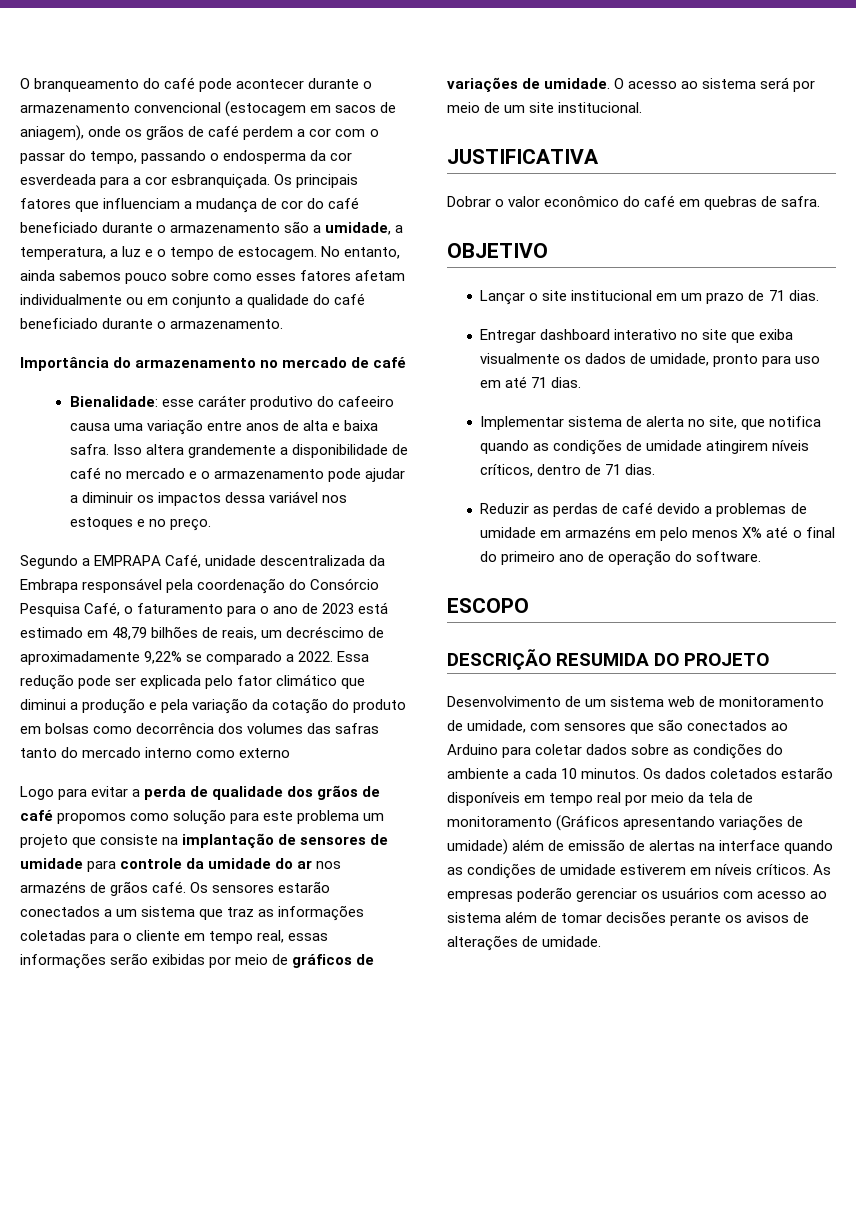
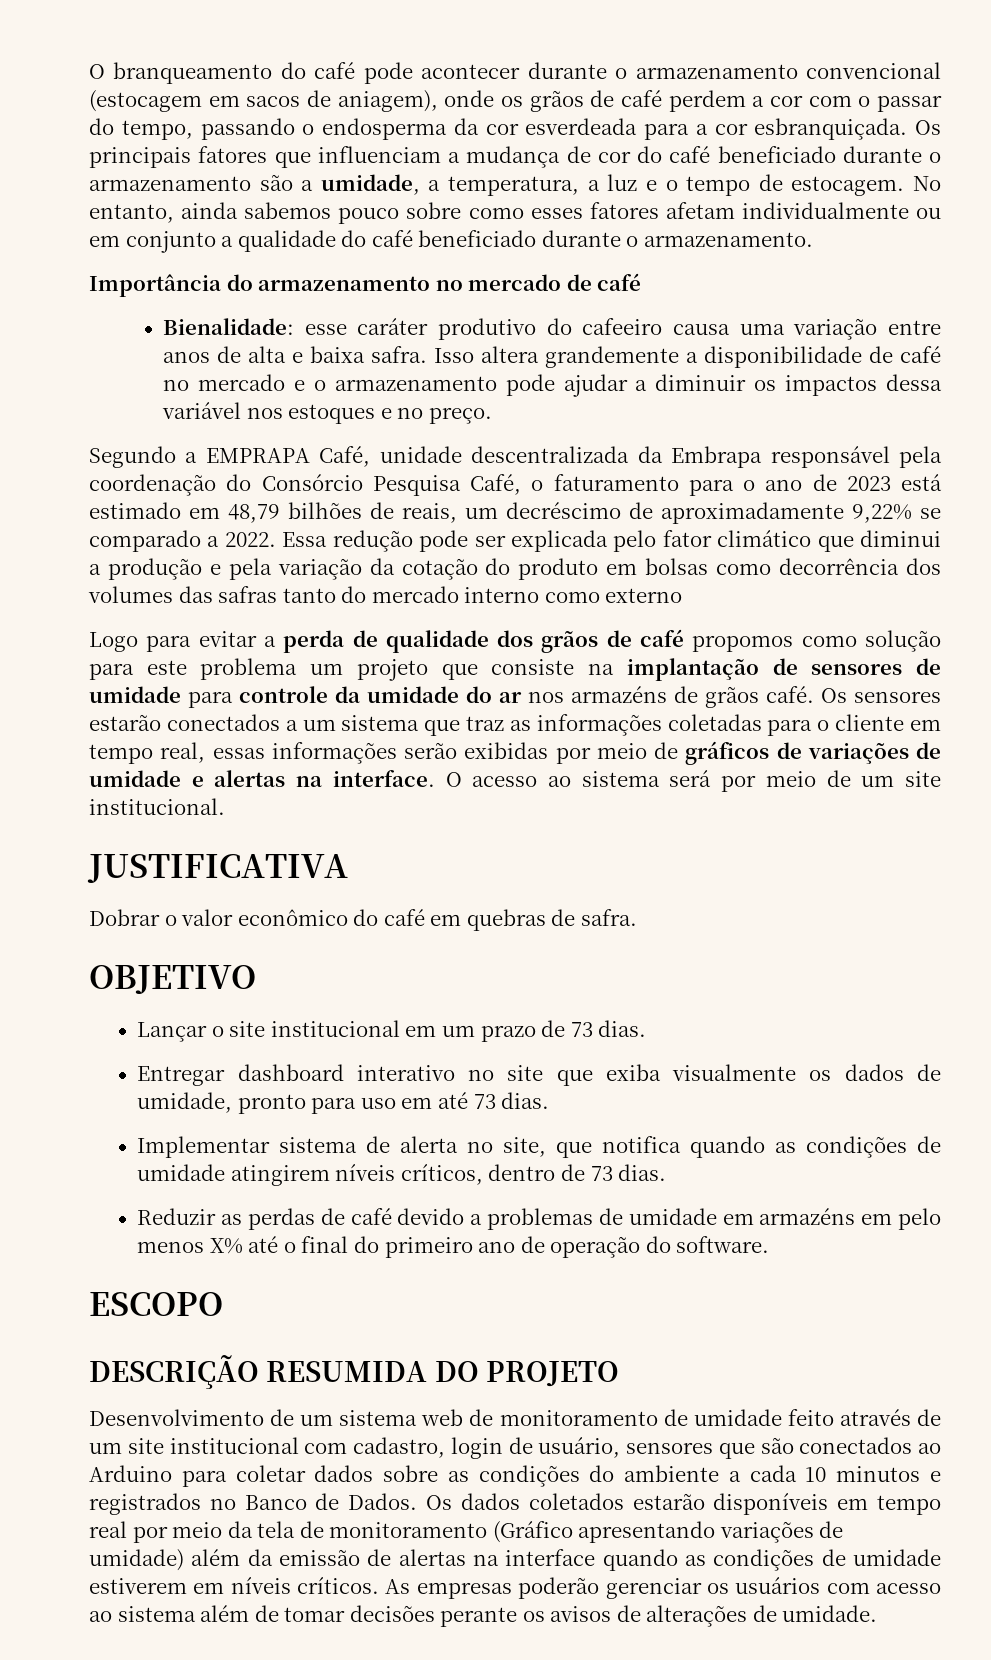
- Os sensores estarão conectados a um sistema que traz as informações coletadas para o cliente em tempo real, essas informações serão exibidas por meio de gráficos de variações de umidade.
+ Os sensores estarão conectados a um sistema que traz as informações coletadas para o cliente em tempo real, essas informações serão exibidas por meio de gráficos de variações de umidade e alertas na interface.
- Lançar o site institucional em um prazo de 71 dias.
+ Lançar o site institucional em um prazo de 73 dias.
- Entregar dashboard interativo no site que exiba visualmente os dados de umidade, pronto para uso em até 71 dias.
+ Entregar dashboard interativo no site que exiba visualmente os dados de umidade, pronto para uso em até 73 dias.
- Implementar sistema de alerta no site, que notifica quando as condições de umidade atingirem níveis críticos, dentro de 71 dias.
+ Implementar sistema de alerta no site, que notifica quando as condições de umidade atingirem níveis críticos, dentro de 73 dias.
- Desenvolvimento de um sistema web de monitoramento de umidade, com sensores que são conectados ao Arduino para coletar dados sobre as condições do ambiente a cada 10 minutos.
+ Desenvolvimento de um sistema web de monitoramento de umidade feito através de um site institucional com cadastro, login de usuário, sensores que são conectados ao Arduino para coletar dados sobre as condições do ambiente a cada 10 minutos e registrados no Banco de Dados.
- Os dados coletados estarão disponíveis em tempo real por meio da tela de monitoramento (Gráficos apresentando variações de umidade) além de emissão de alertas na interface quando as condições de umidade estiverem em níveis críticos.
+ Os dados coletados estarão disponíveis em tempo real por meio da tela de monitoramento (Gráfico apresentando variações de umidade) além da emissão de alertas na interface quando as condições de umidade estiverem em níveis críticos.

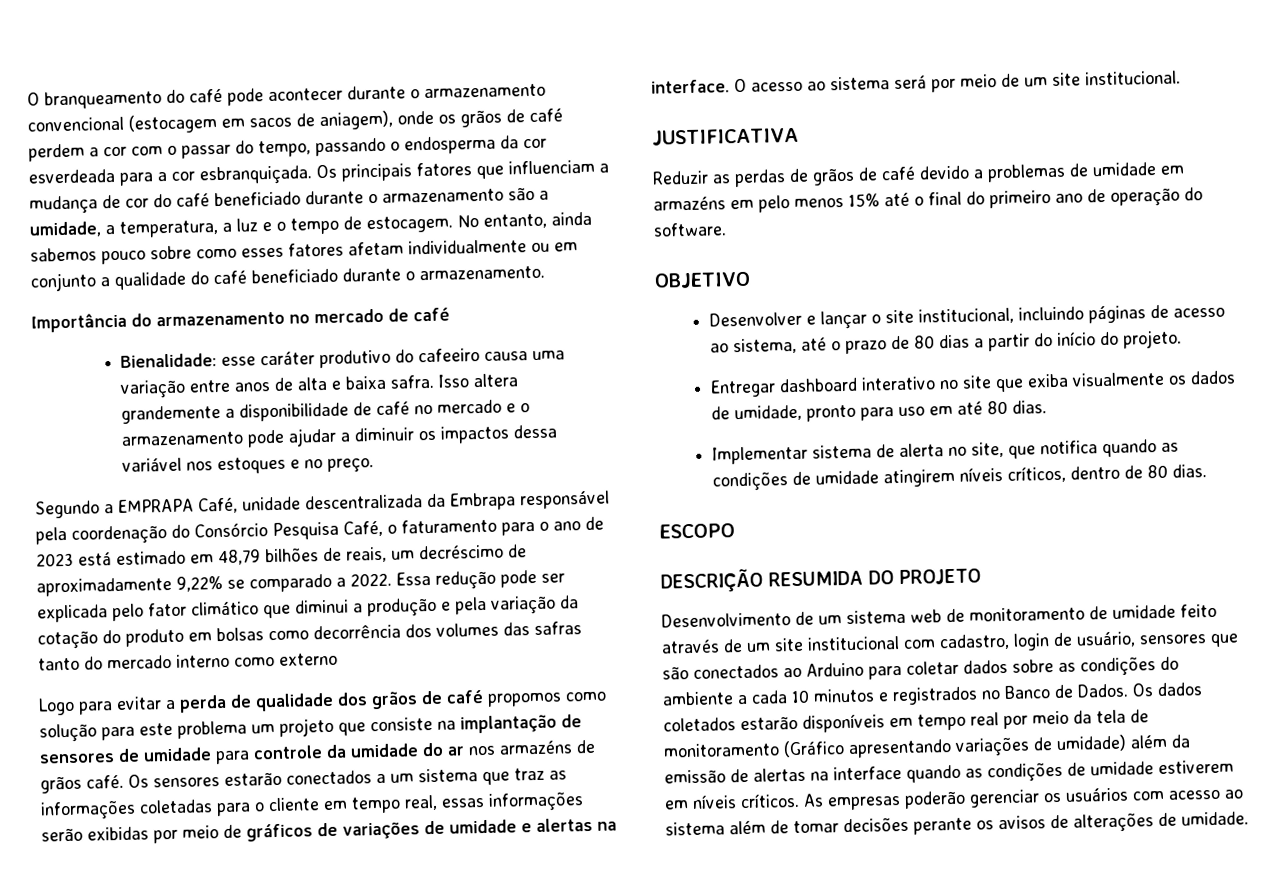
- Dobrar o valor econômico do café em quebras de safra.
+ Reduzir as perdas de grãos de café devido a problemas de umidade em armazéns em pelo menos 15% até o final do primeiro ano de operação do software.
  OBJETIVO
- Lançar o site institucional em um prazo de 73 dias.
+ Desenvolver e lançar o site institucional, incluindo páginas de acesso ao sistema, até o prazo de 80 dias a partir do início do projeto.
- Entregar dashboard interativo no site que exiba visualmente os dados de umidade, pronto para uso em até 73 dias.
+ Entregar dashboard interativo no site que exiba visualmente os dados de umidade, pronto para uso em até 80 dias.
- Implementar sistema de alerta no site, que notifica quando as condições de umidade atingirem níveis críticos, dentro de 73 dias.
- Reduzir as perdas de café devido a problemas de umidade em armazéns em pelo menos X% até o final do primeiro ano de operação do software.
+ Implementar sistema de alerta no site, que notifica quando as condições de umidade atingirem níveis críticos, dentro de 80 dias.

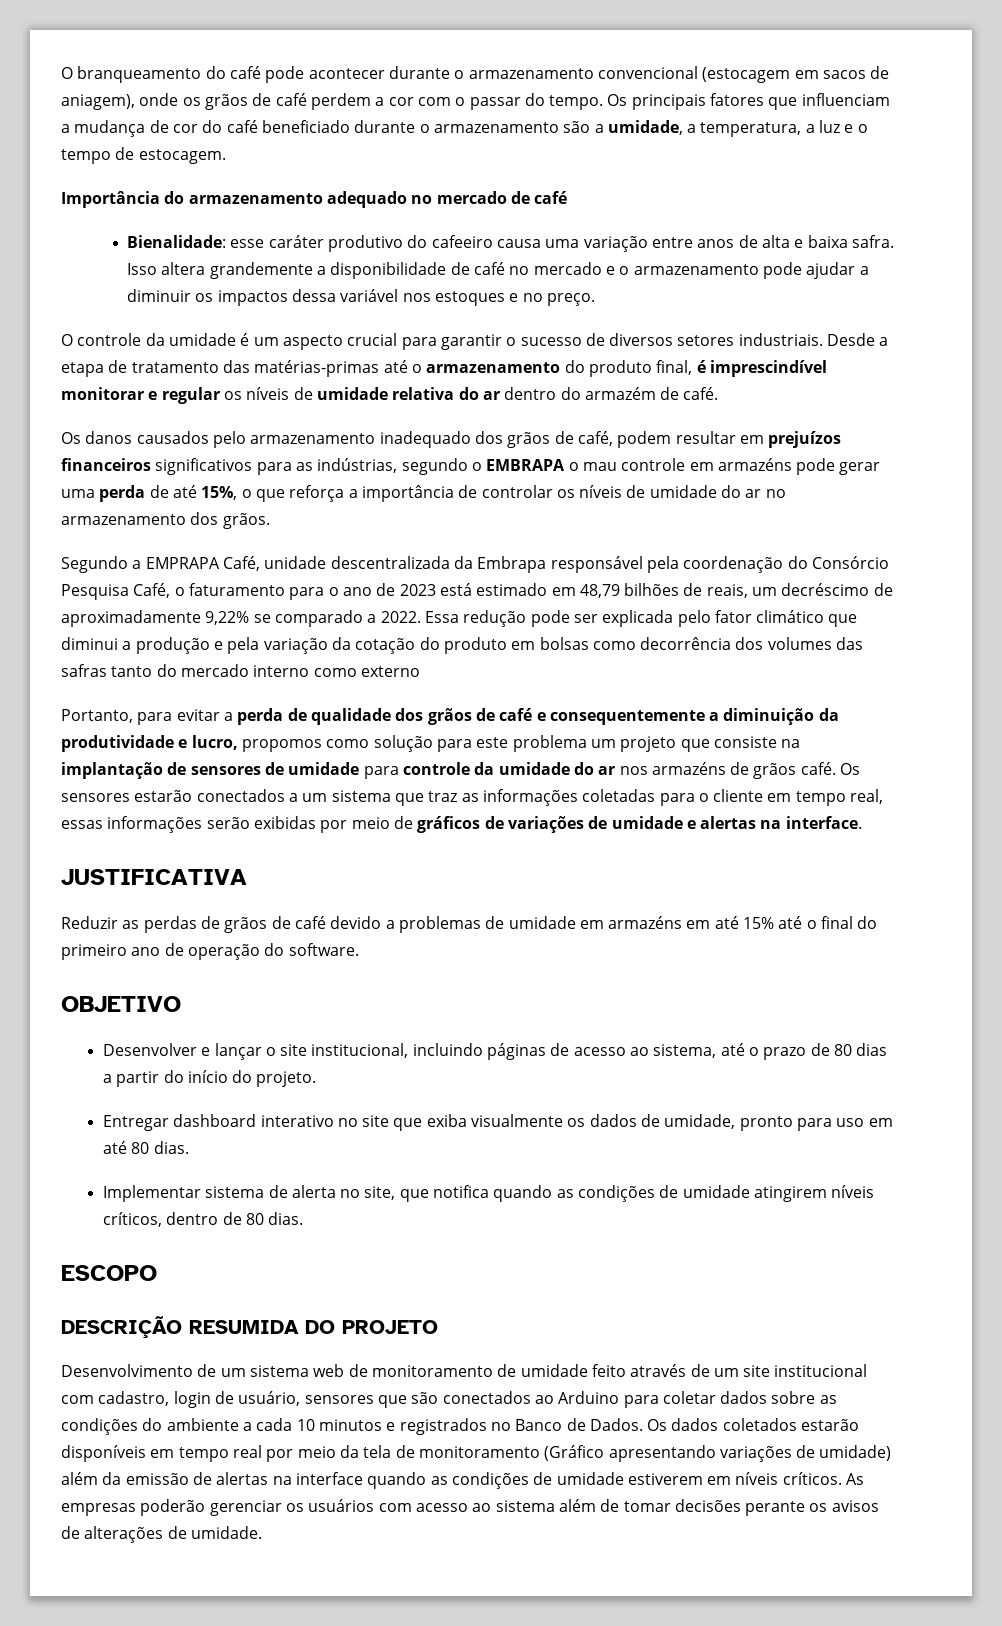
- O branqueamento do café pode acontecer durante o armazenamento convencional (estocagem em sacos de aniagem), onde os grãos de café perdem a cor com o passar do tempo, passando o endosperma da cor esverdeada para a cor esbranquiçada.
+ O branqueamento do café pode acontecer durante o armazenamento convencional (estocagem em sacos de aniagem), onde os grãos de café perdem a cor com o passar do tempo.
- No entanto, ainda sabemos pouco sobre como esses fatores afetam individualmente ou em conjunto a qualidade do café beneficiado durante o armazenamento.
- Importância do armazenamento no mercado de café
+ Importância do armazenamento adequado no mercado de café
+ O controle da umidade é um aspecto crucial para garantir o sucesso de diversos setores industriais. Desde a etapa de tratamento das matérias-primas até o armazenamento do produto final, é imprescindível monitorar e regular os níveis de umidade relativa do ar dentro do armazém de café.
+ Os danos causados pelo armazenamento inadequado dos grãos de café, podem resultar em prejuízos financeiros significativos para as indústrias, segundo o EMBRAPA o mau controle em armazéns pode gerar uma perda de até 15%, o que reforça a importância de controlar os níveis de umidade do ar no armazenamento dos grãos.
- Logo para evitar a perda de qualidade dos grãos de café propomos como solução para este problema um projeto que consiste na implantação de sensores de umidade para controle da umidade do ar nos armazéns de grãos café.
+ Portanto, para evitar a perda de qualidade dos grãos de café e consequentemente a diminuição da produtividade e lucro, propomos como solução para este problema um projeto que consiste na implantação de sensores de umidade para controle da umidade do ar nos armazéns de grãos café.
- O acesso ao sistema será por meio de um site institucional.
- Reduzir as perdas de grãos de café devido a problemas de umidade em armazéns em pelo menos 15% até o final do primeiro ano de operação do software.
+ Reduzir as perdas de grãos de café devido a problemas de umidade em armazéns em até 15% até o final do primeiro ano de operação do software.

